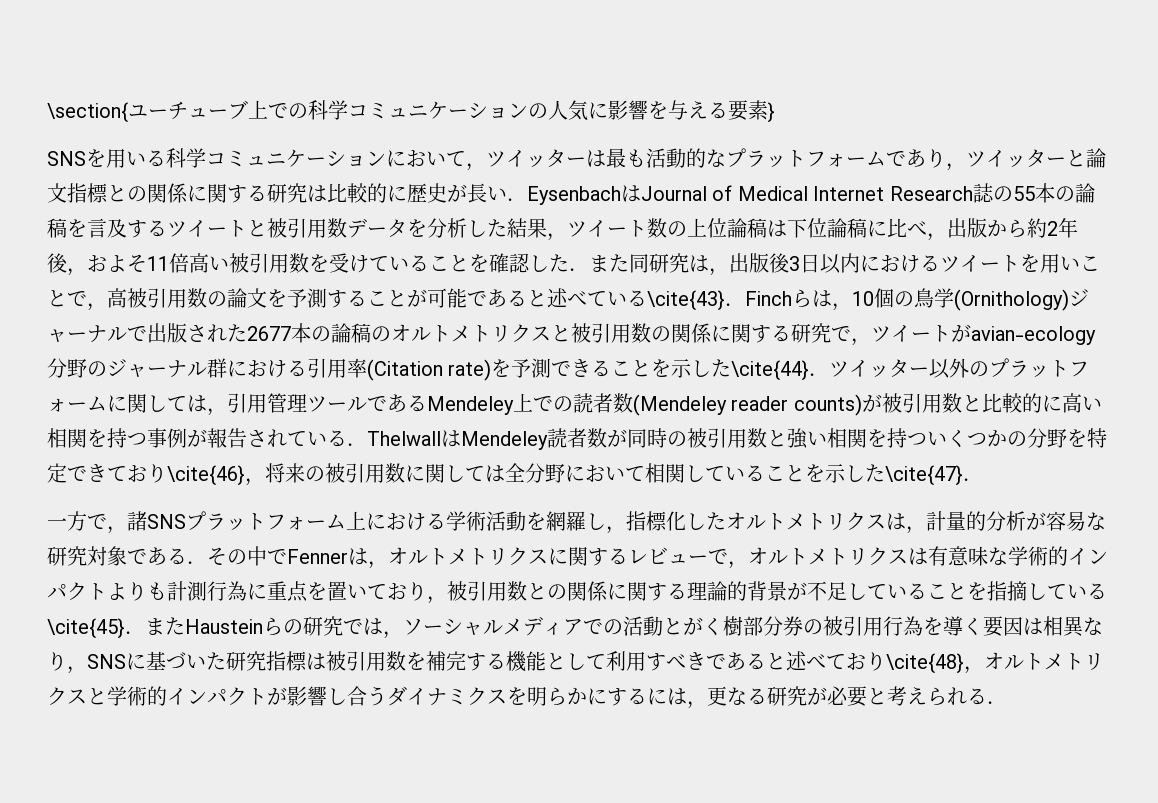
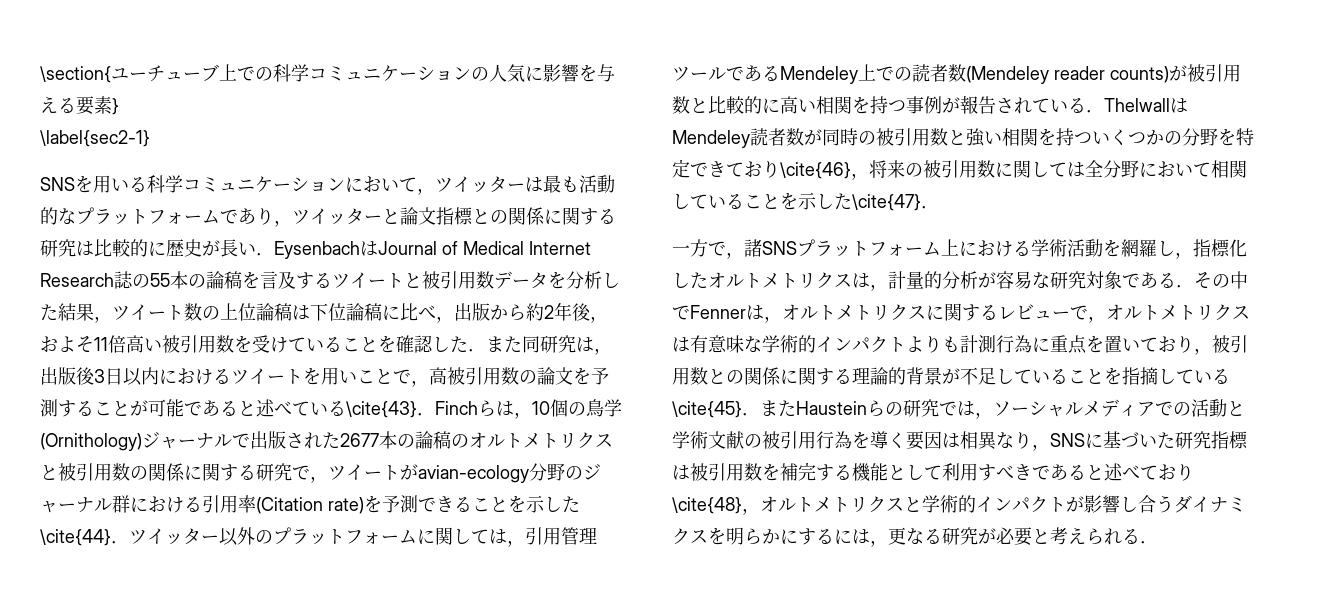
+ \label{sec2-1}
- 一方で，諸SNSプラットフォーム上における学術活動を網羅し，指標化したオルトメトリクスは，計量的分析が容易な研究対象である．その中でFennerは，オルトメトリクスに関するレビューで，オルトメトリクスは有意味な学術的インパクトよりも計測行為に重点を置いており，被引用数との関係に関する理論的背景が不足していることを指摘している\cite{45}．またHausteinらの研究では，ソーシャルメディアでの活動とがく樹部分券の被引用行為を導く要因は相異なり，SNSに基づいた研究指標は被引用数を補完する機能として利用すべきであると述べており\cite{48}，オルトメトリクスと学術的インパクトが影響し合うダイナミクスを明らかにするには，更なる研究が必要と考えられる．
+ 一方で，諸SNSプラットフォーム上における学術活動を網羅し，指標化したオルトメトリクスは，計量的分析が容易な研究対象である．その中でFennerは，オルトメトリクスに関するレビューで，オルトメトリクスは有意味な学術的インパクトよりも計測行為に重点を置いており，被引用数との関係に関する理論的背景が不足していることを指摘している\cite{45}．またHausteinらの研究では，ソーシャルメディアでの活動と学術文献の被引用行為を導く要因は相異なり，SNSに基づいた研究指標は被引用数を補完する機能として利用すべきであると述べており\cite{48}，オルトメトリクスと学術的インパクトが影響し合うダイナミクスを明らかにするには，更なる研究が必要と考えられる．

